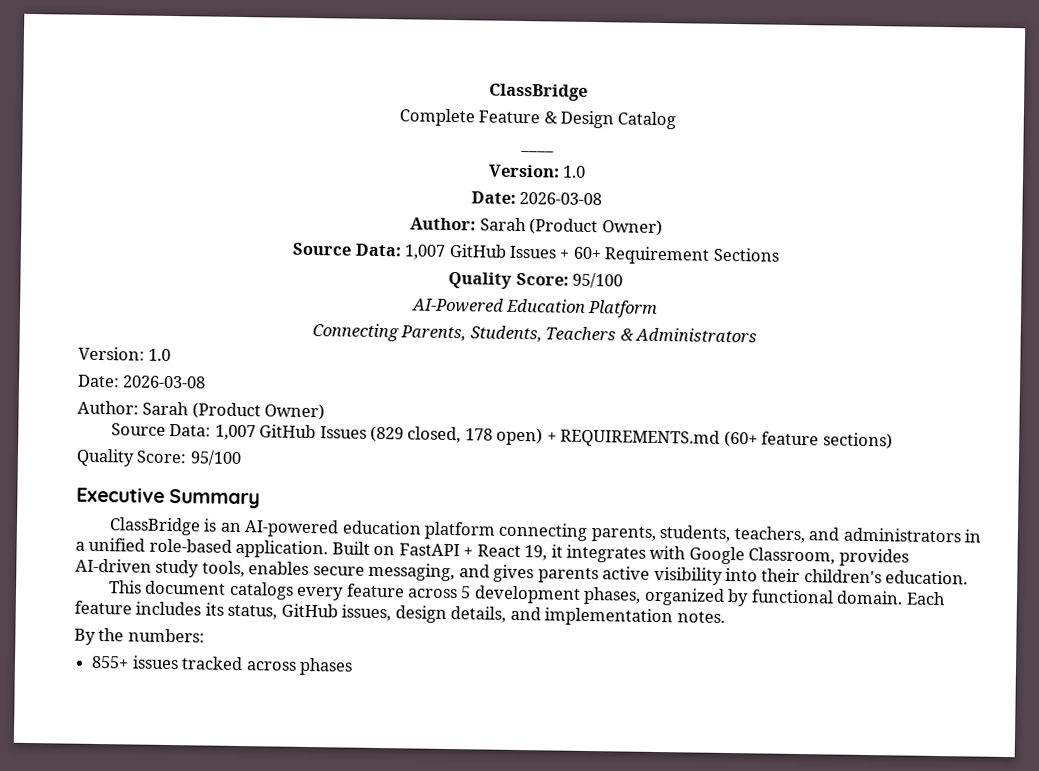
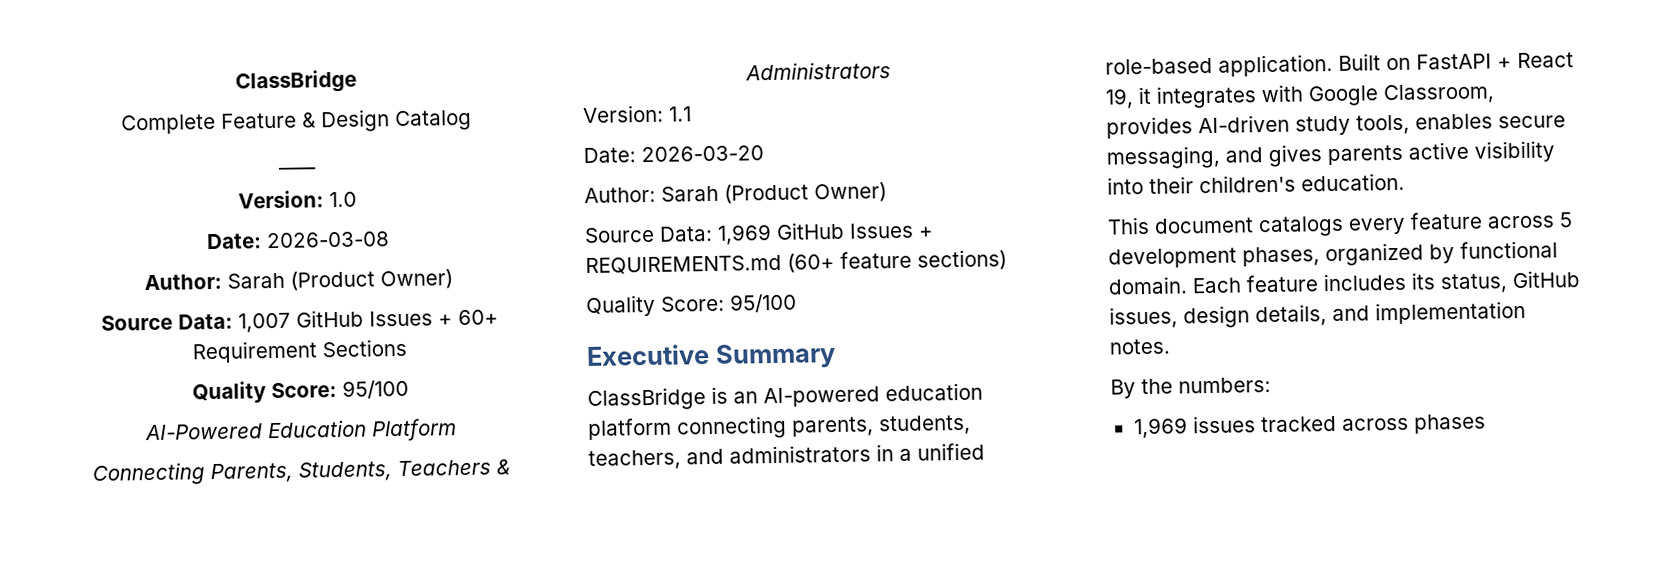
  Connecting Parents, Students, Teachers & Administrators
- Version: 1.0
- Date: 2026-03-08
+ Version: 1.1
+ Date: 2026-03-20
  Author: Sarah (Product Owner)
- Source Data: 1,007 GitHub Issues (829 closed, 178 open) + REQUIREMENTS.md (60+ feature sections)
+ Source Data: 1,969 GitHub Issues + REQUIREMENTS.md (60+ feature sections)
- 855+ issues tracked across phases
+ 1,969 issues tracked across phases

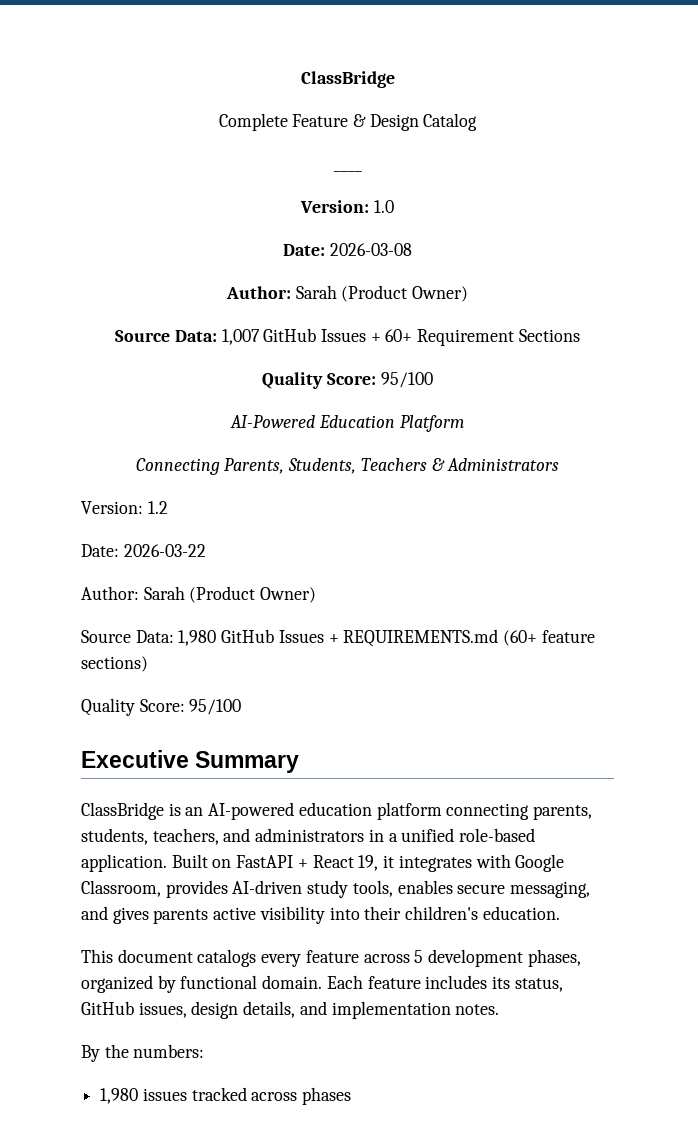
- Version: 1.1
- Date: 2026-03-20
+ Version: 1.2
+ Date: 2026-03-22
  Author: Sarah (Product Owner)
- Source Data: 1,969 GitHub Issues + REQUIREMENTS.md (60+ feature sections)
+ Source Data: 1,980 GitHub Issues + REQUIREMENTS.md (60+ feature sections)
- 1,969 issues tracked across phases
+ 1,980 issues tracked across phases

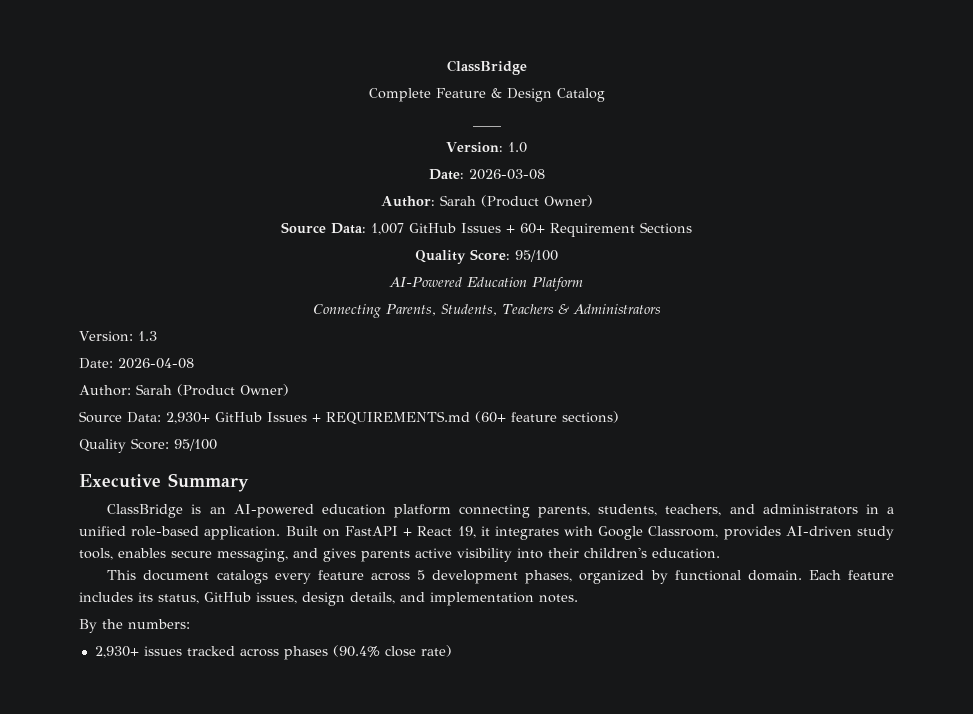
- Version: 1.2
- Date: 2026-03-22
+ Version: 1.3
+ Date: 2026-04-08
  Author: Sarah (Product Owner)
- Source Data: 1,980 GitHub Issues + REQUIREMENTS.md (60+ feature sections)
+ Source Data: 2,930+ GitHub Issues + REQUIREMENTS.md (60+ feature sections)
- 1,980 issues tracked across phases
+ 2,930+ issues tracked across phases (90.4% close rate)

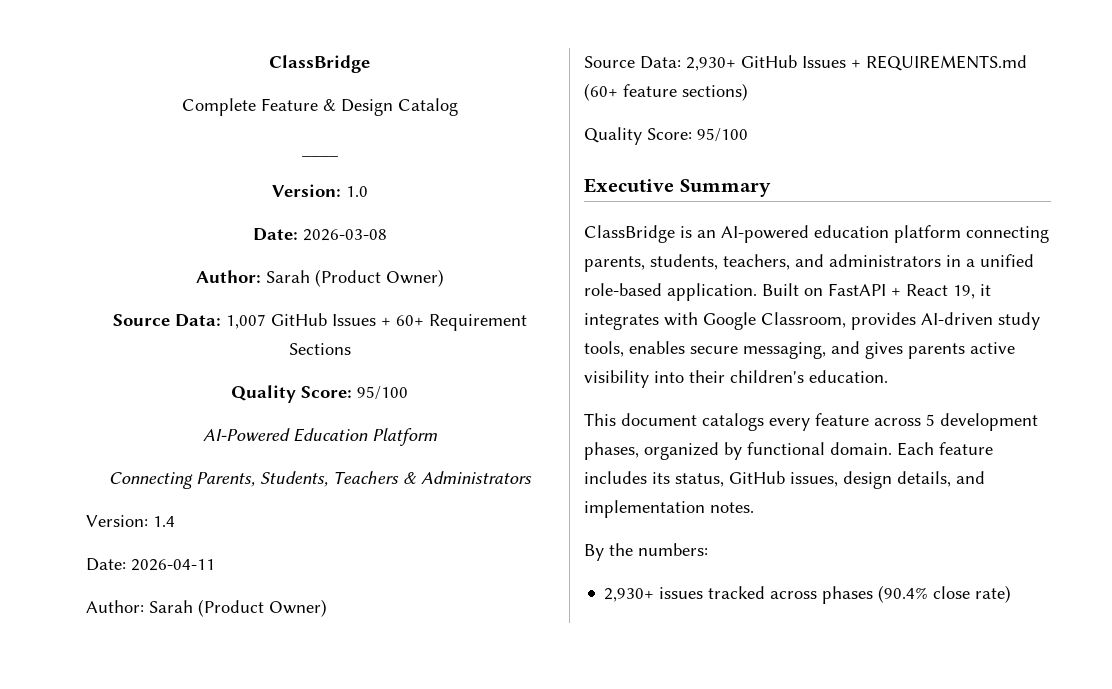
- Version: 1.3
- Date: 2026-04-08
+ Version: 1.4
+ Date: 2026-04-11

